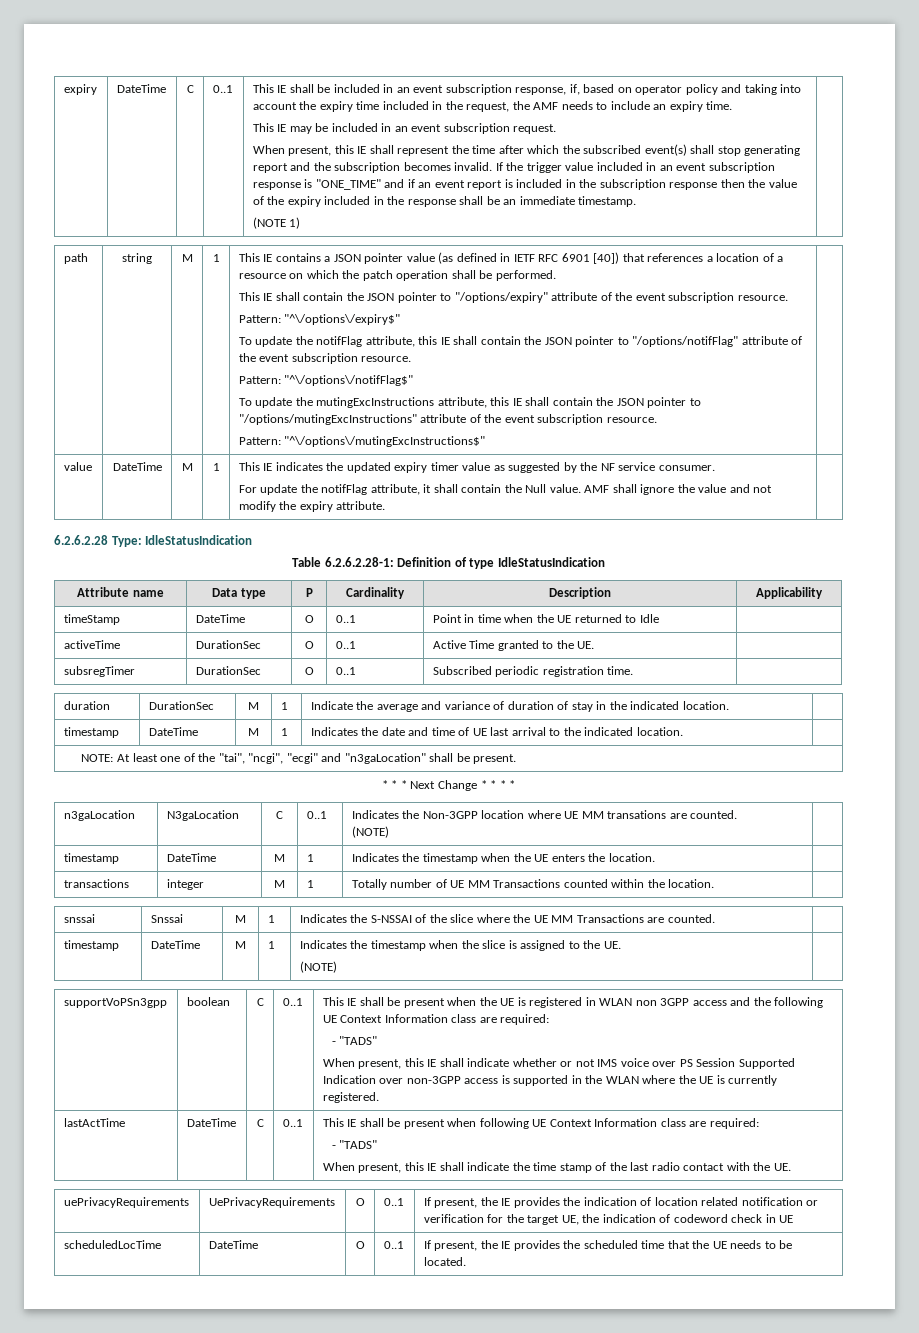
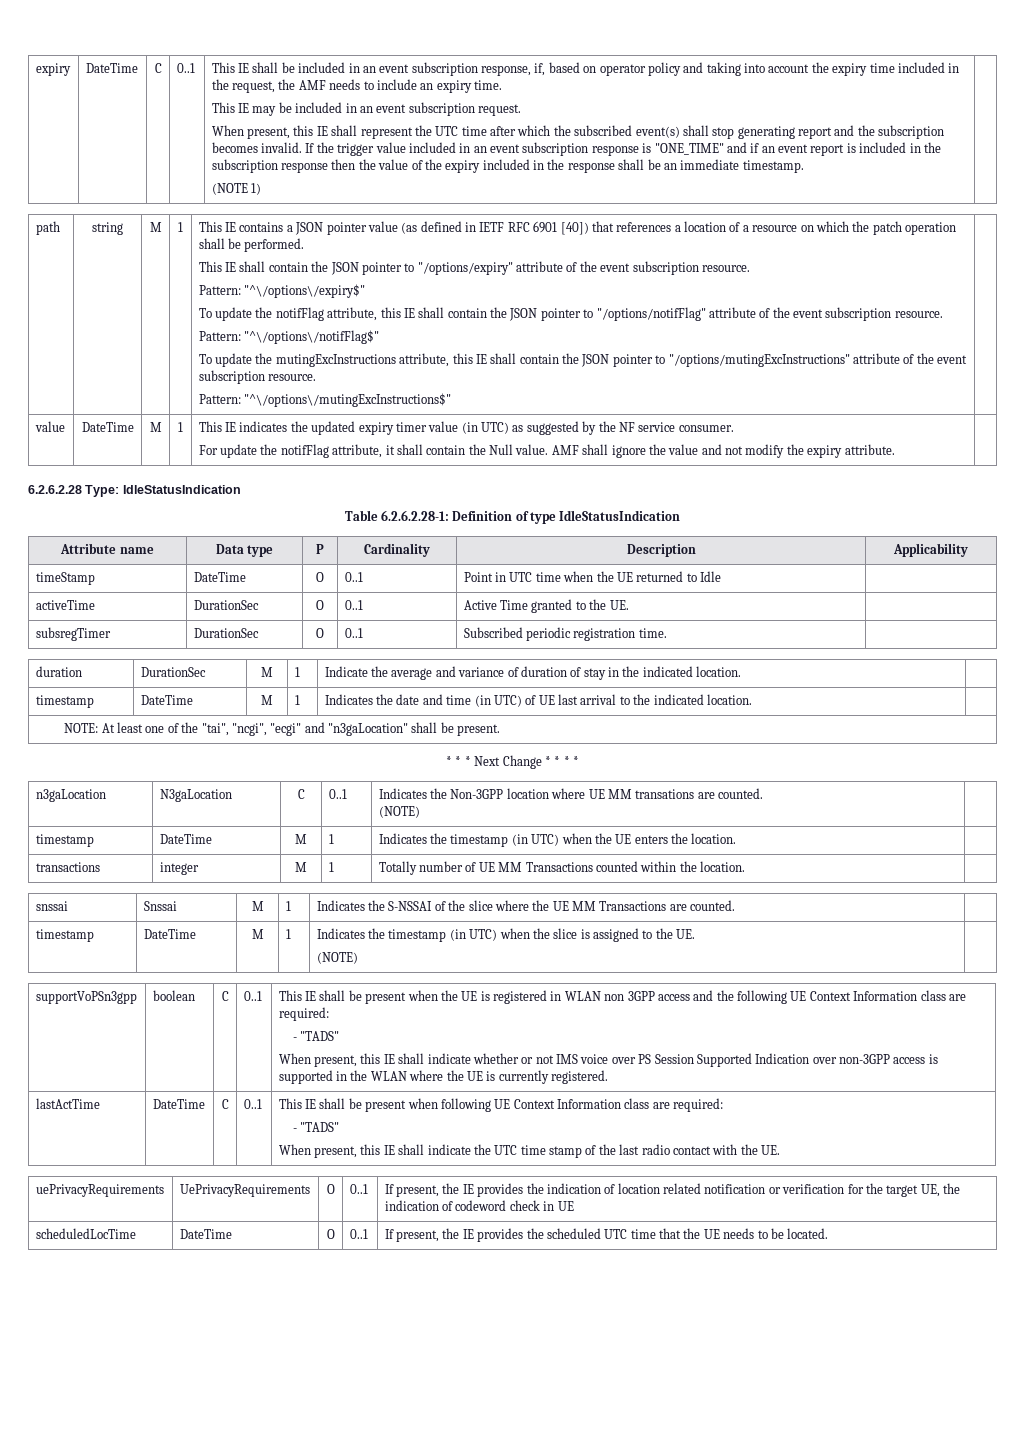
- When present, this IE shall represent the time after which the subscribed event(s) shall stop generating report and the subscription becomes invalid.
+ When present, this IE shall represent the UTC time after which the subscribed event(s) shall stop generating report and the subscription becomes invalid.
- This IE indicates the updated expiry timer value as suggested by the NF service consumer.
+ This IE indicates the updated expiry timer value (in UTC) as suggested by the NF service consumer.
- timeStamp | DateTime | O | 0..1 | Point in time when the UE returned to Idle |
+ timeStamp | DateTime | O | 0..1 | Point in UTC time when the UE returned to Idle |
- timestamp | DateTime | M | 1 | Indicates the date and time of UE last arrival to the indicated location. |
+ timestamp | DateTime | M | 1 | Indicates the date and time (in UTC) of UE last arrival to the indicated location. |
- timestamp | DateTime | M | 1 | Indicates the timestamp when the UE enters the location. |
+ timestamp | DateTime | M | 1 | Indicates the timestamp (in UTC) when the UE enters the location. |
- timestamp | DateTime | M | 1 | Indicates the timestamp when the slice is assigned to the UE.
+ timestamp | DateTime | M | 1 | Indicates the timestamp (in UTC) when the slice is assigned to the UE.
  lastActTime | DateTime | C | 0..1 | This IE shall be present when following UE Context Information class are required:
  - "TADS"
- When present, this IE shall indicate the time stamp of the last radio contact with the UE.
+ When present, this IE shall indicate the UTC time stamp of the last radio contact with the UE.
- scheduledLocTime | DateTime | O | 0..1 | If present, the IE provides the scheduled time that the UE needs to be located.
+ scheduledLocTime | DateTime | O | 0..1 | If present, the IE provides the scheduled UTC time that the UE needs to be located.

